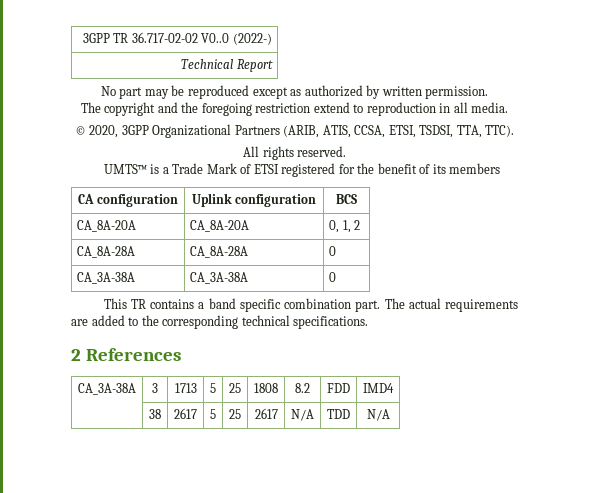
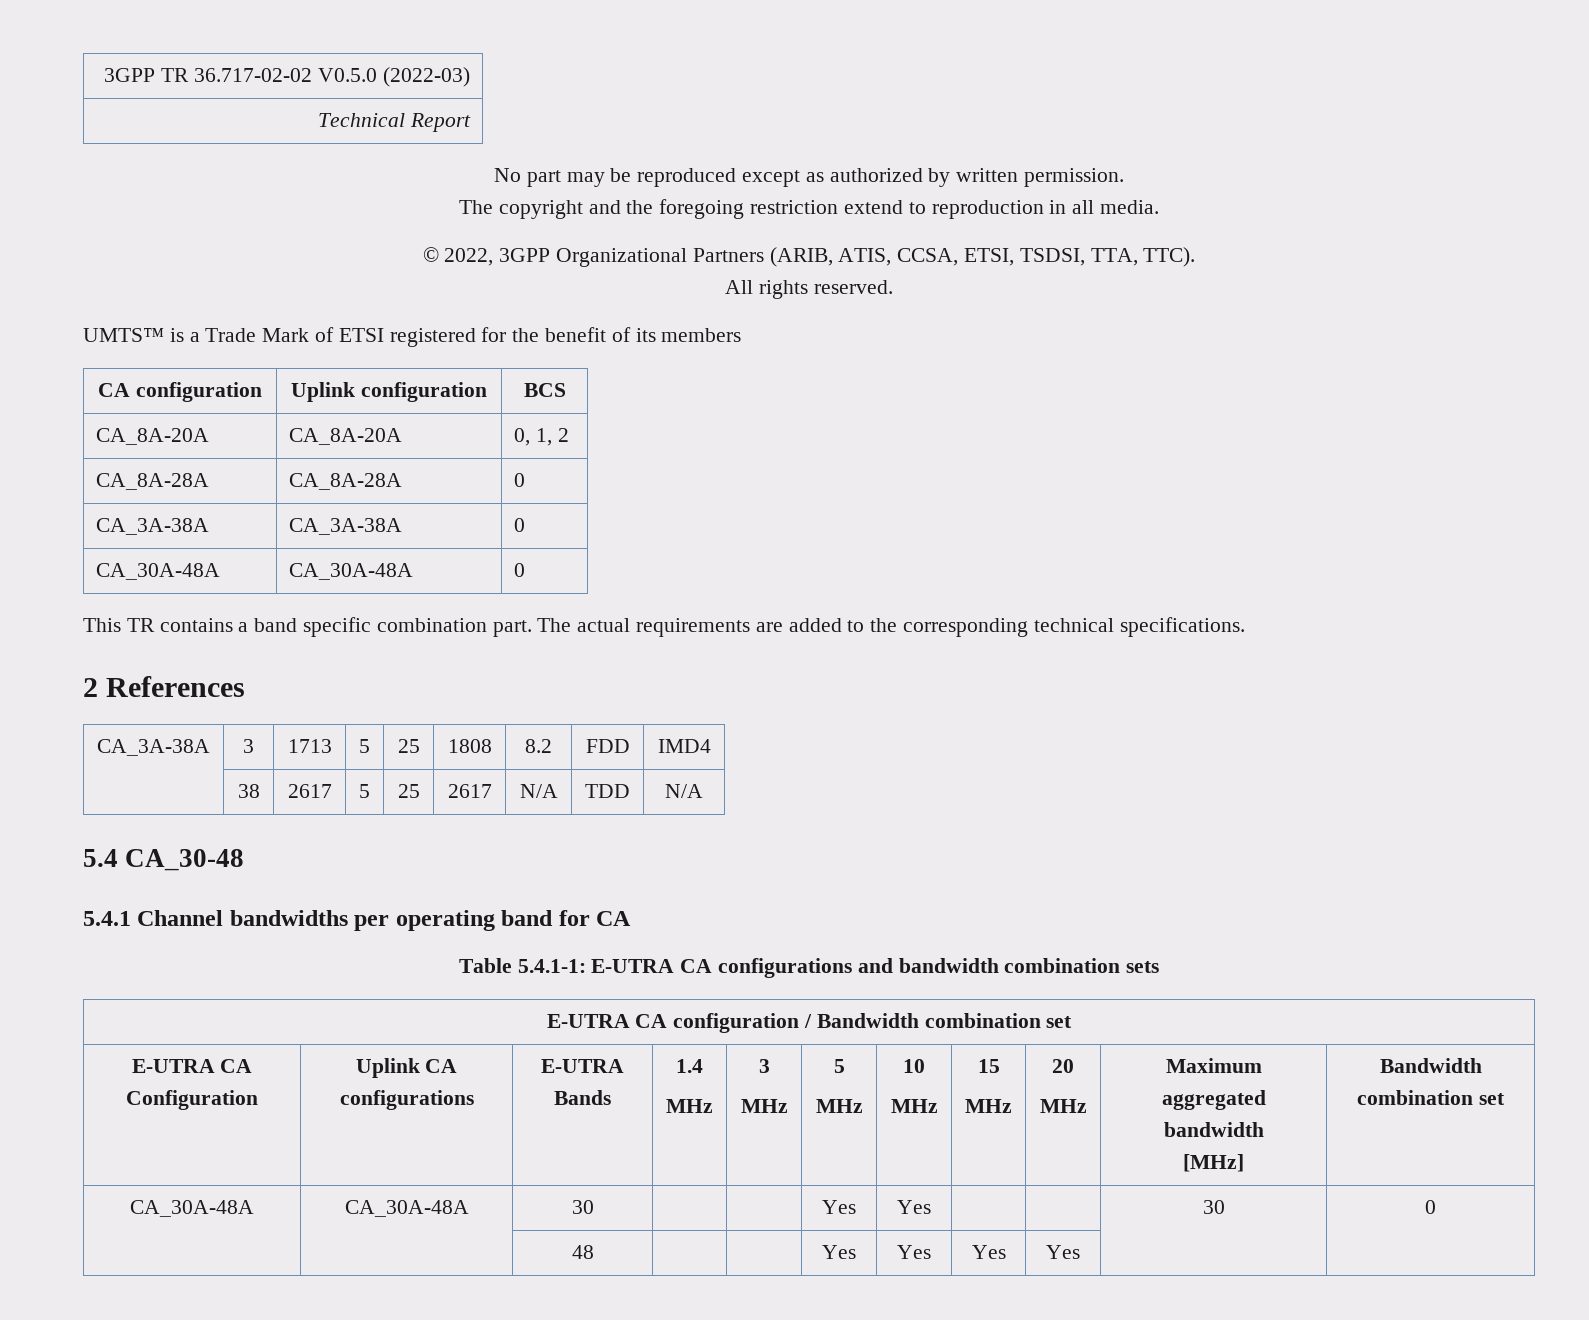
- 3GPP TR 36.717-02-02 V0..0 (2022-)
+ 3GPP TR 36.717-02-02 V0.5.0 (2022-03)
- © 2020, 3GPP Organizational Partners (ARIB, ATIS, CCSA, ETSI, TSDSI, TTA, TTC).
+ © 2022, 3GPP Organizational Partners (ARIB, ATIS, CCSA, ETSI, TSDSI, TTA, TTC).
+ CA_30A-48A | CA_30A-48A | 0
+ 5.4 CA_30-48
+ 5.4.1 Channel bandwidths per operating band for CA
+ Table 5.4.1-1: E-UTRA CA configurations and bandwidth combination sets
+ E-UTRA CA configuration / Bandwidth combination set
+ E-UTRA CA Configuration | Uplink CA configurations | E-UTRA Bands | 1.4
+ MHz | 3
+ MHz | 5
+ MHz | 10
+ MHz | 15
+ MHz | 20
+ MHz | Maximum aggregated bandwidth
+ [MHz] | Bandwidth combination set
+ CA_30A-48A | CA_30A-48A | 30 | | | Yes | Yes | | | 30 | 0
+ | | 48 | | | Yes | Yes | Yes | Yes | |

